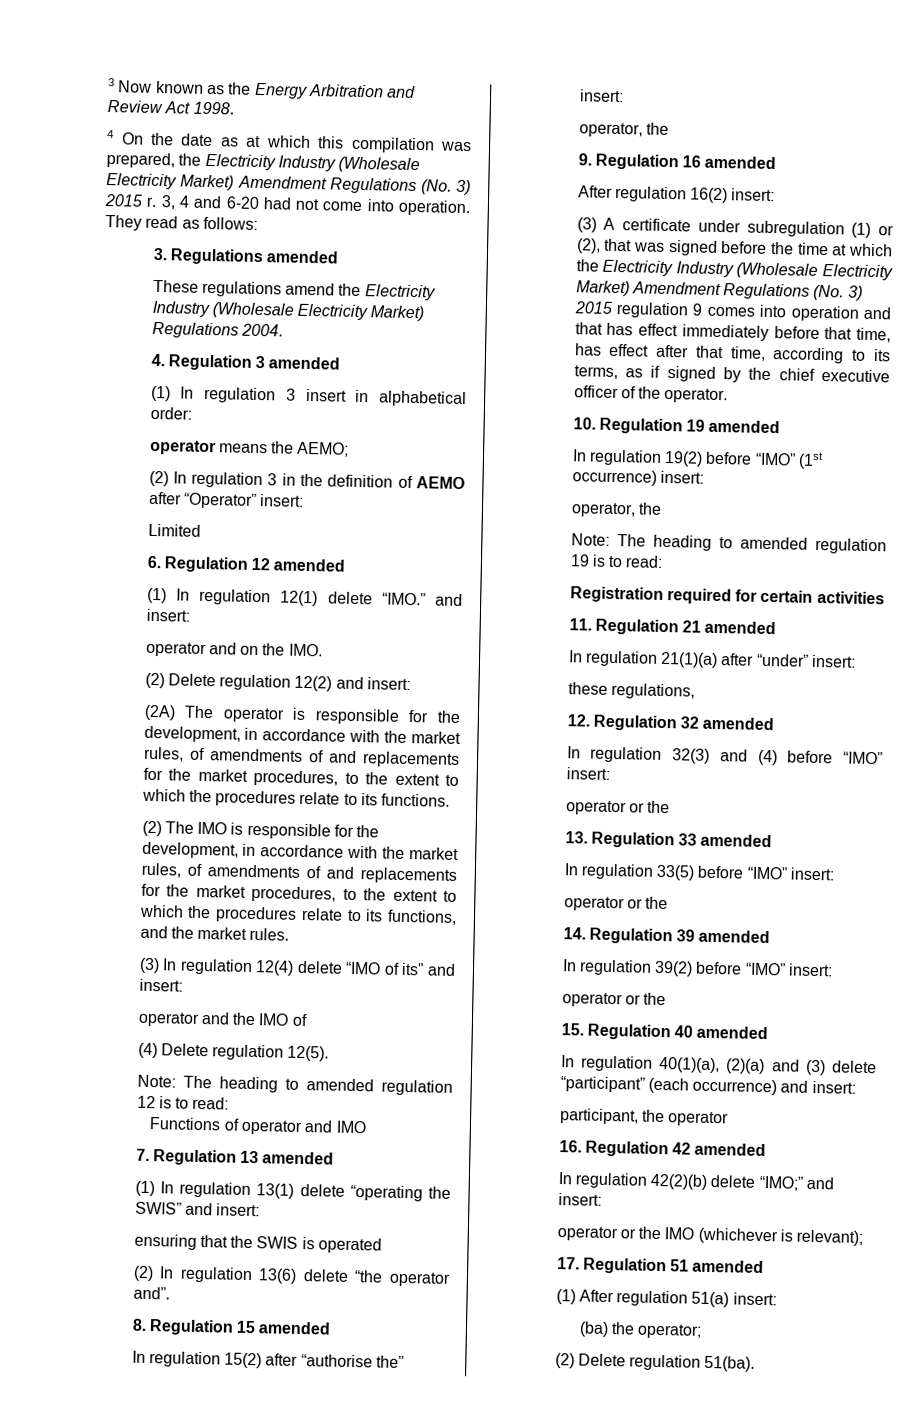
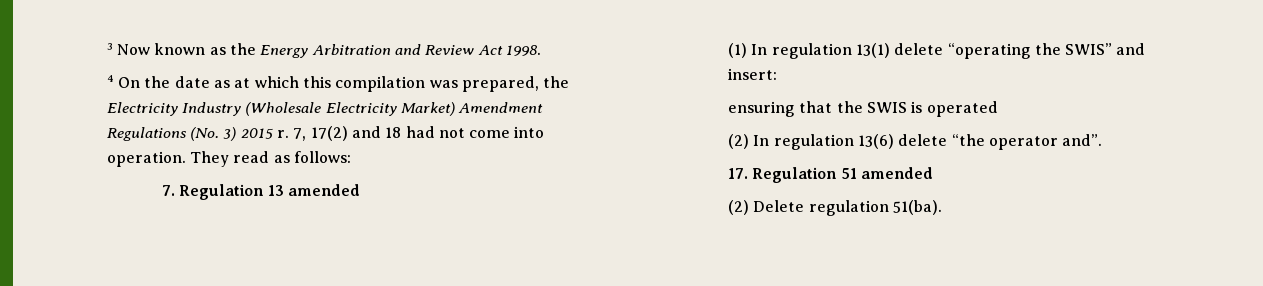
- 3, 4 and 6-20 had not come into operation.
+ 7, 17(2) and 18 had not come into operation.
- 3. Regulations amended
- These regulations amend the Electricity Industry (Wholesale Electricity Market) Regulations 2004.
- 4. Regulation 3 amended
- (1) In regulation 3 insert in alphabetical order:
- operator means the AEMO;
- (2) In regulation 3 in the definition of AEMO after “Operator” insert:
- Limited
- 6. Regulation 12 amended
- (1) In regulation 12(1) delete “IMO.” and insert:
- operator and on the IMO.
- (2) Delete regulation 12(2) and insert:
- (2A) The operator is responsible for the development, in accordance with the market rules, of amendments of and replacements for the market procedures, to the extent to which the procedures relate to its functions.
- (2) The IMO is responsible for the development, in accordance with the market rules, of amendments of and replacements for the market procedures, to the extent to which the procedures relate to its functions, and the market rules.
- (3) In regulation 12(4) delete “IMO of its” and insert:
- operator and the IMO of
- (4) Delete regulation 12(5).
- Note: The heading to amended regulation 12 is to read:
- Functions of operator and IMO
- 8. Regulation 15 amended
- In regulation 15(2) after “authorise the” insert:
- operator, the
- 9. Regulation 16 amended
- After regulation 16(2) insert:
- (3) A certificate under subregulation (1) or (2), that was signed before the time at which the Electricity Industry (Wholesale Electricity Market) Amendment Regulations (No. 3) 2015 regulation 9 comes into operation and that has effect immediately before that time, has effect after that time, according to its terms, as if signed by the chief executive officer of the operator.
- 10. Regulation 19 amended
- In regulation 19(2) before “IMO” (1st occurrence) insert:
- operator, the
- Note: The heading to amended regulation 19 is to read:
- Registration required for certain activities
- 11. Regulation 21 amended
- In regulation 21(1)(a) after “under” insert:
- these regulations,
- 12. Regulation 32 amended
- In regulation 32(3) and (4) before “IMO” insert:
- operator or the
- 13. Regulation 33 amended
- In regulation 33(5) before “IMO” insert:
- operator or the
- 14. Regulation 39 amended
- In regulation 39(2) before “IMO” insert:
- operator or the
- 15. Regulation 40 amended
- In regulation 40(1)(a), (2)(a) and (3) delete “participant” (each occurrence) and insert:
- participant, the operator
- 16. Regulation 42 amended
- In regulation 42(2)(b) delete “IMO;” and insert:
- operator or the IMO (whichever is relevant);
  17. Regulation 51 amended
- (1) After regulation 51(a) insert:
- (ba) the operator;

